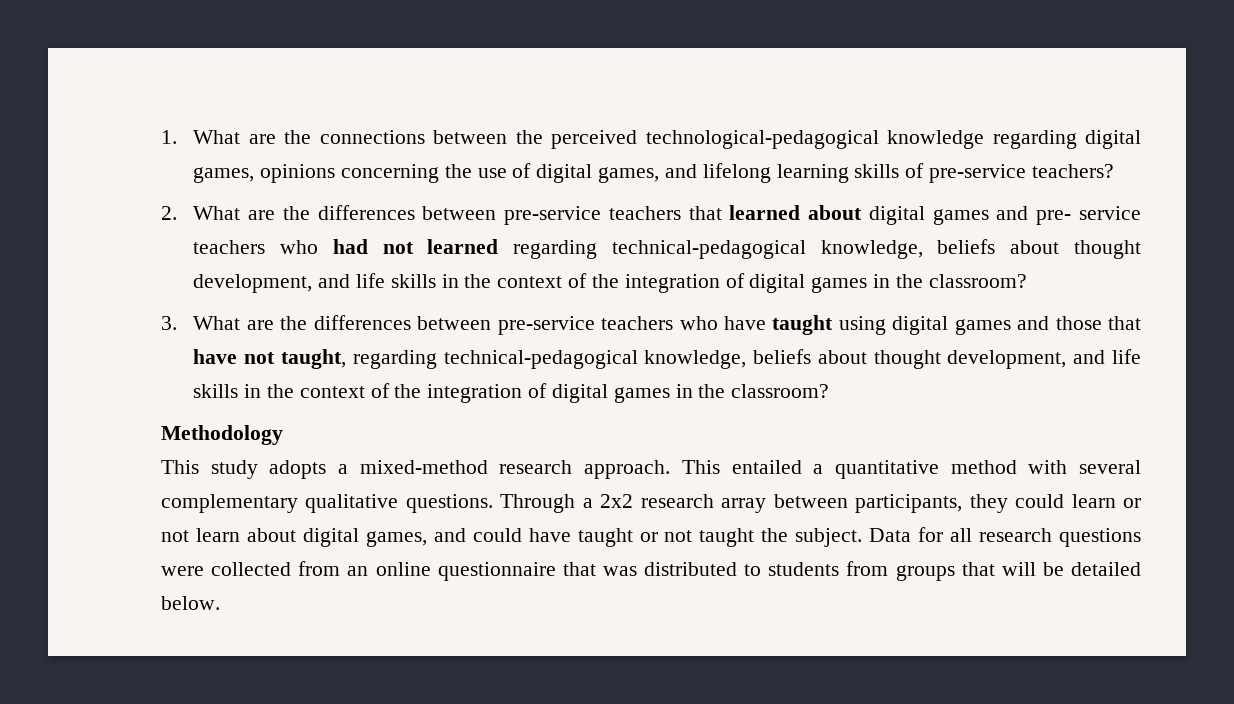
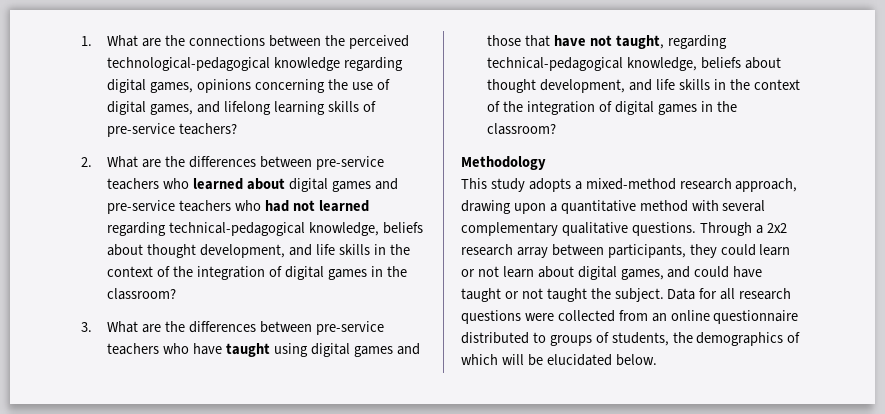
- 2. What are the differences between pre-service teachers that learned about digital games and pre- service teachers who had not learned regarding technical-pedagogical knowledge, beliefs about thought development, and life skills in the context of the integration of digital games in the classroom?
+ 2. What are the differences between pre-service teachers who learned about digital games and pre-service teachers who had not learned regarding technical-pedagogical knowledge, beliefs about thought development, and life skills in the context of the integration of digital games in the classroom?
- This study adopts a mixed-method research approach. This entailed a quantitative method with several complementary qualitative questions.
+ This study adopts a mixed-method research approach, drawing upon a quantitative method with several complementary qualitative questions.
- Data for all research questions were collected from an online questionnaire that was distributed to students from groups that will be detailed below.
+ Data for all research questions were collected from an online questionnaire distributed to groups of students, the demographics of which will be elucidated below.

